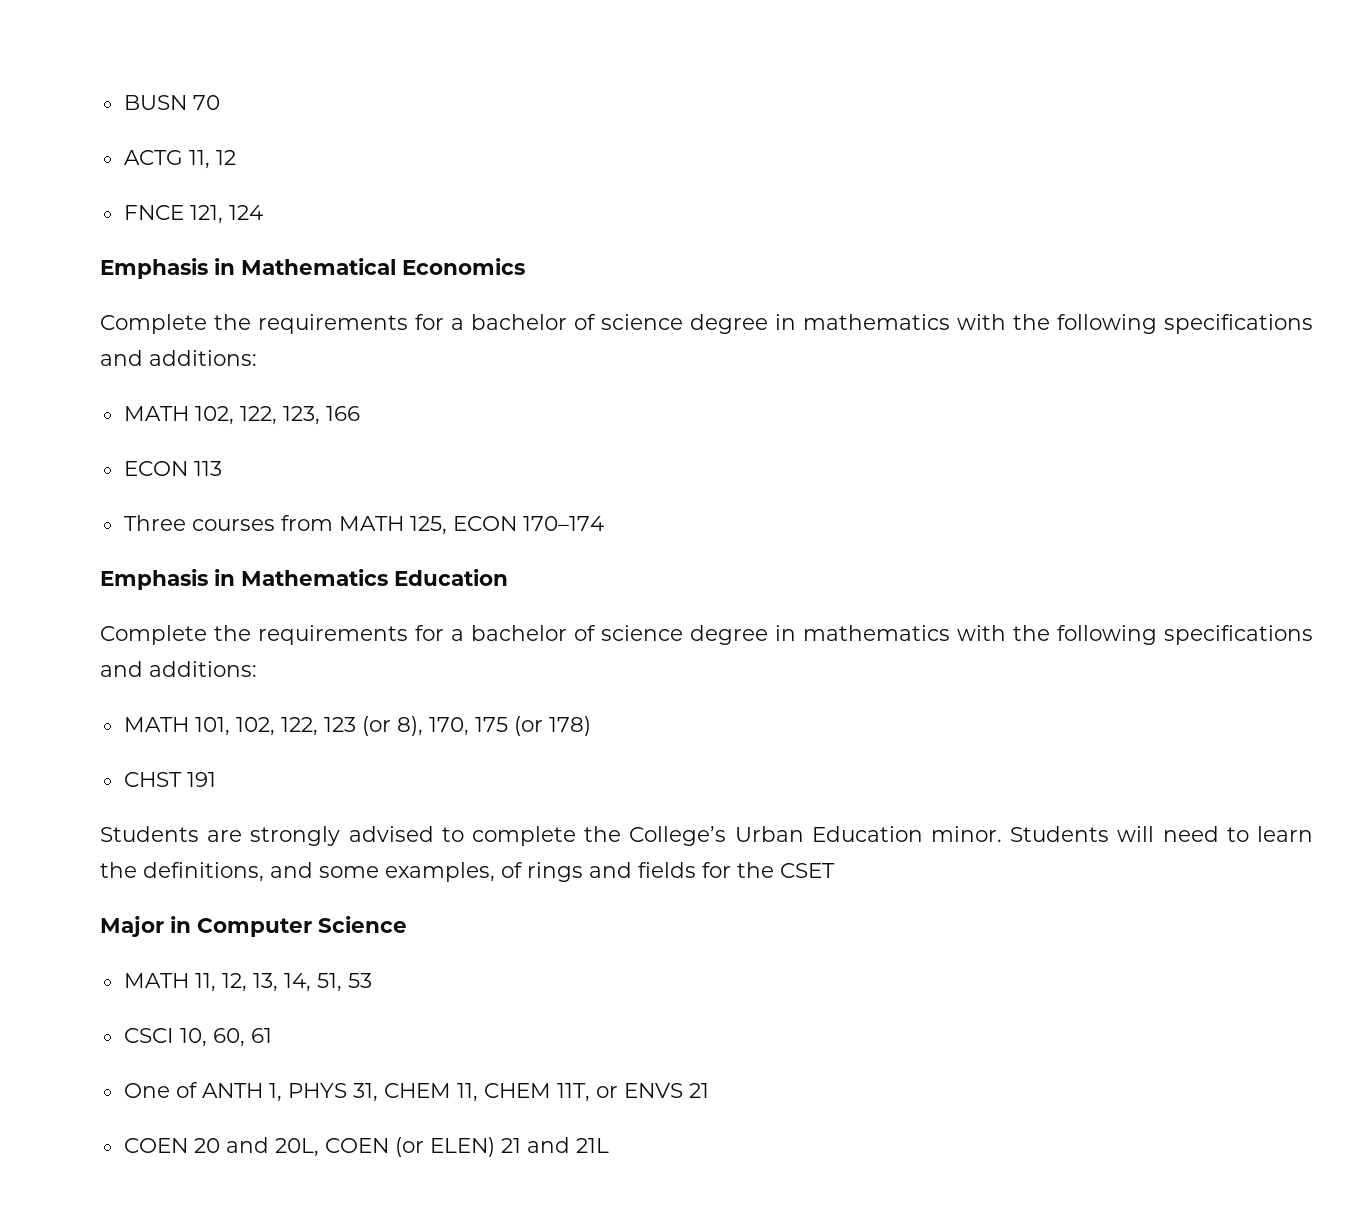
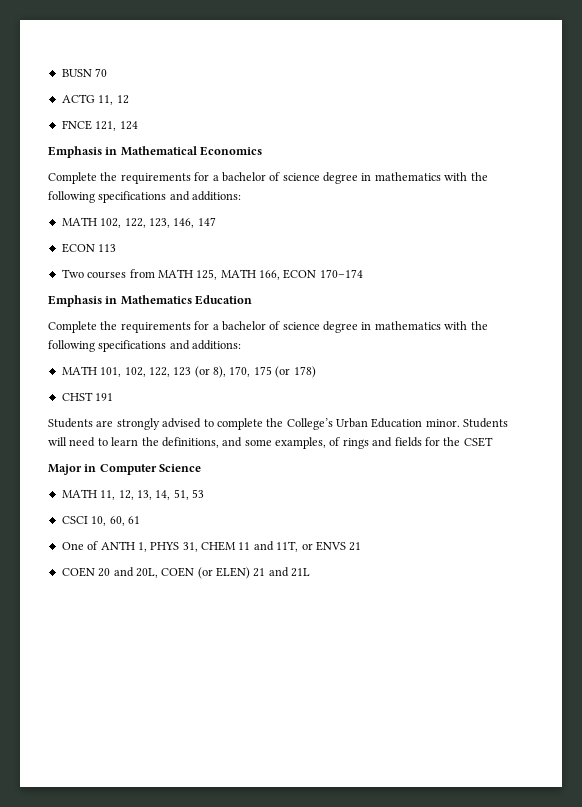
- MATH 102, 122, 123, 166
+ MATH 102, 122, 123, 146, 147
- Three courses from MATH 125, ECON 170–174
+ Two courses from MATH 125, MATH 166, ECON 170–174
- One of ANTH 1, PHYS 31, CHEM 11, CHEM 11T, or ENVS 21
+ One of ANTH 1, PHYS 31, CHEM 11 and 11T, or ENVS 21

